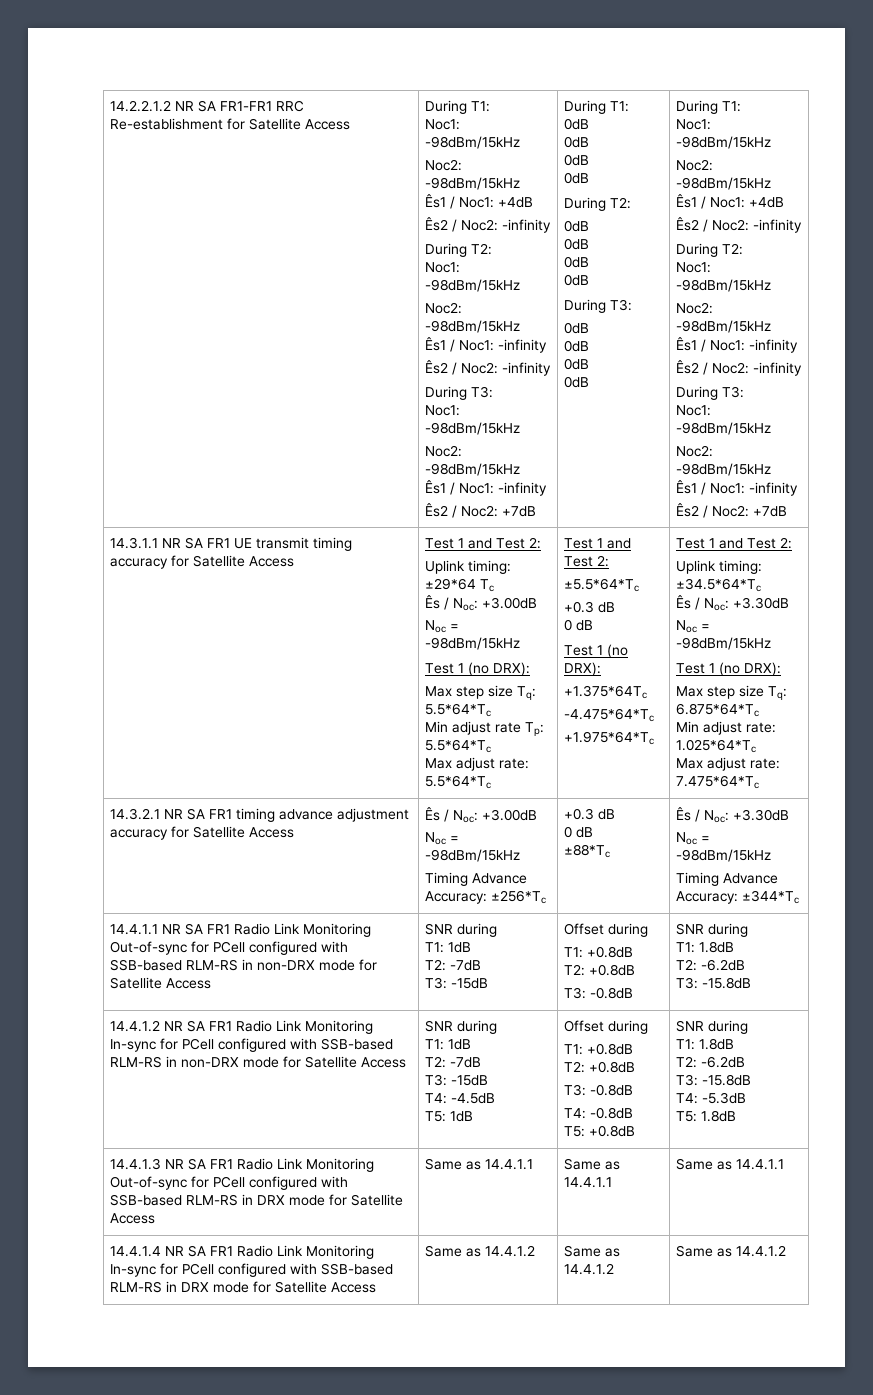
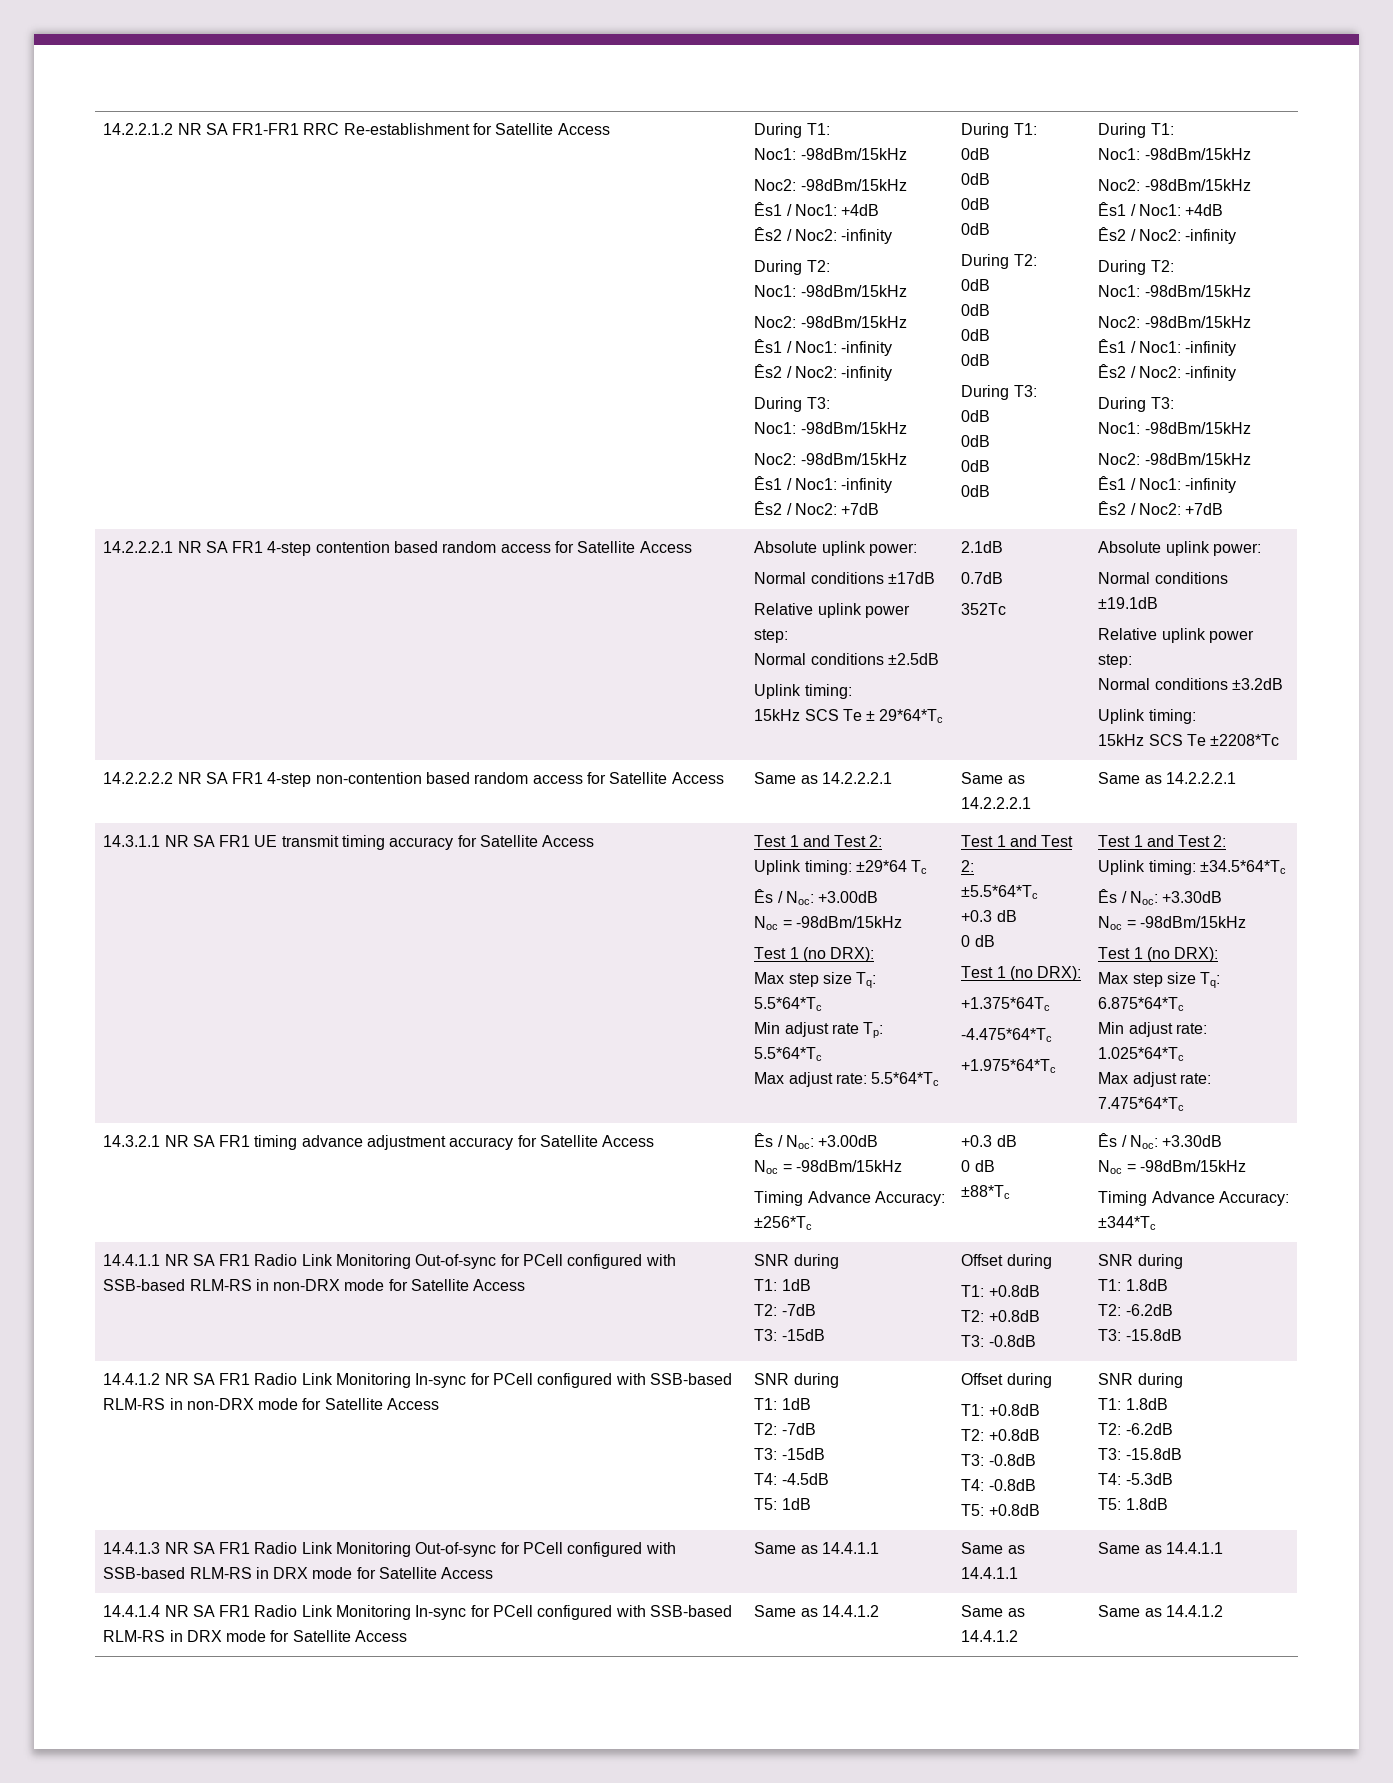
+ 14.2.2.2.1 NR SA FR1 4-step contention based random access for Satellite Access | Absolute uplink power:
+ Normal conditions ±17dB
+ Relative uplink power step:
+ Normal conditions ±2.5dB
+ Uplink timing:
+ 15kHz SCS Te ± 29*64*Tc | 2.1dB
+ 0.7dB
+ 352Tc | Absolute uplink power:
+ Normal conditions ±19.1dB
+ Relative uplink power step:
+ Normal conditions ±3.2dB
+ Uplink timing:
+ 15kHz SCS Te ±2208*Tc
+ 14.2.2.2.2 NR SA FR1 4-step non-contention based random access for Satellite Access | Same as 14.2.2.2.1 | Same as 14.2.2.2.1 | Same as 14.2.2.2.1

